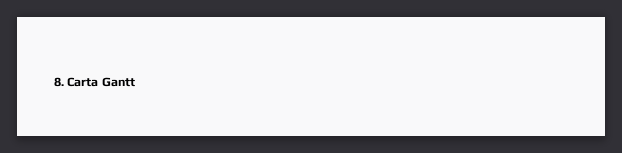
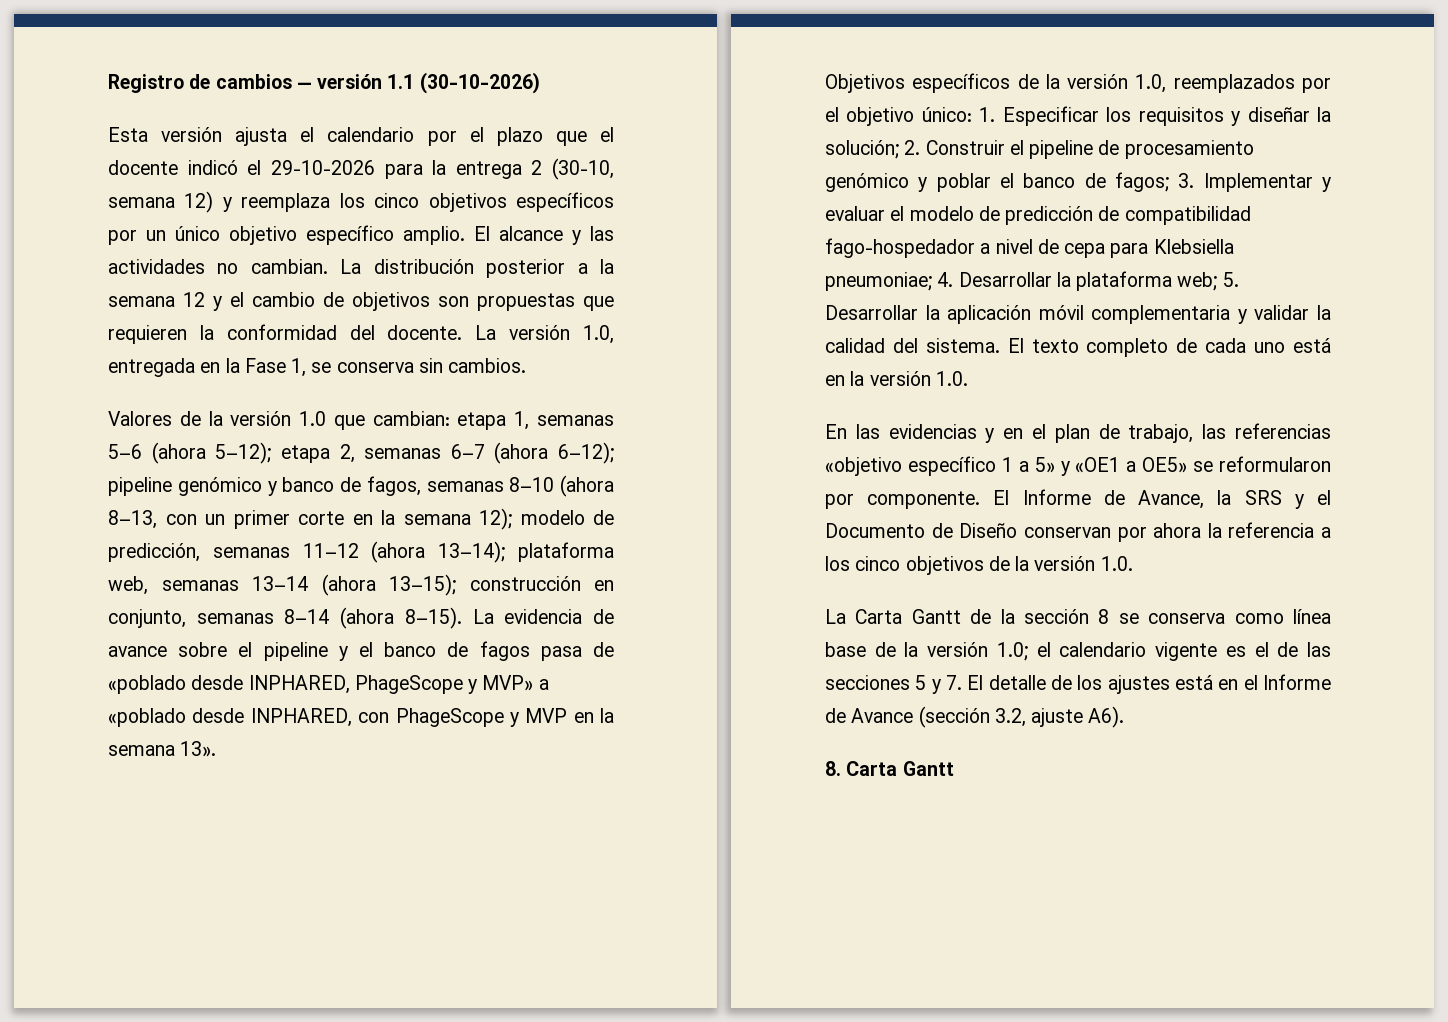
+ Registro de cambios — versión 1.1 (30-10-2026)
+ Esta versión ajusta el calendario por el plazo que el docente indicó el 29-10-2026 para la entrega 2 (30-10, semana 12) y reemplaza los cinco objetivos específicos por un único objetivo específico amplio. El alcance y las actividades no cambian. La distribución posterior a la semana 12 y el cambio de objetivos son propuestas que requieren la conformidad del docente. La versión 1.0, entregada en la Fase 1, se conserva sin cambios.
+ Valores de la versión 1.0 que cambian: etapa 1, semanas 5–6 (ahora 5–12); etapa 2, semanas 6–7 (ahora 6–12); pipeline genómico y banco de fagos, semanas 8–10 (ahora 8–13, con un primer corte en la semana 12); modelo de predicción, semanas 11–12 (ahora 13–14); plataforma web, semanas 13–14 (ahora 13–15); construcción en conjunto, semanas 8–14 (ahora 8–15). La evidencia de avance sobre el pipeline y el banco de fagos pasa de «poblado desde INPHARED, PhageScope y MVP» a «poblado desde INPHARED, con PhageScope y MVP en la semana 13».
+ Objetivos específicos de la versión 1.0, reemplazados por el objetivo único: 1. Especificar los requisitos y diseñar la solución; 2. Construir el pipeline de procesamiento genómico y poblar el banco de fagos; 3. Implementar y evaluar el modelo de predicción de compatibilidad fago-hospedador a nivel de cepa para Klebsiella pneumoniae; 4. Desarrollar la plataforma web; 5. Desarrollar la aplicación móvil complementaria y validar la calidad del sistema. El texto completo de cada uno está en la versión 1.0.
+ En las evidencias y en el plan de trabajo, las referencias «objetivo específico 1 a 5» y «OE1 a OE5» se reformularon por componente. El Informe de Avance, la SRS y el Documento de Diseño conservan por ahora la referencia a los cinco objetivos de la versión 1.0.
+ La Carta Gantt de la sección 8 se conserva como línea base de la versión 1.0; el calendario vigente es el de las secciones 5 y 7. El detalle de los ajustes está en el Informe de Avance (sección 3.2, ajuste A6).

